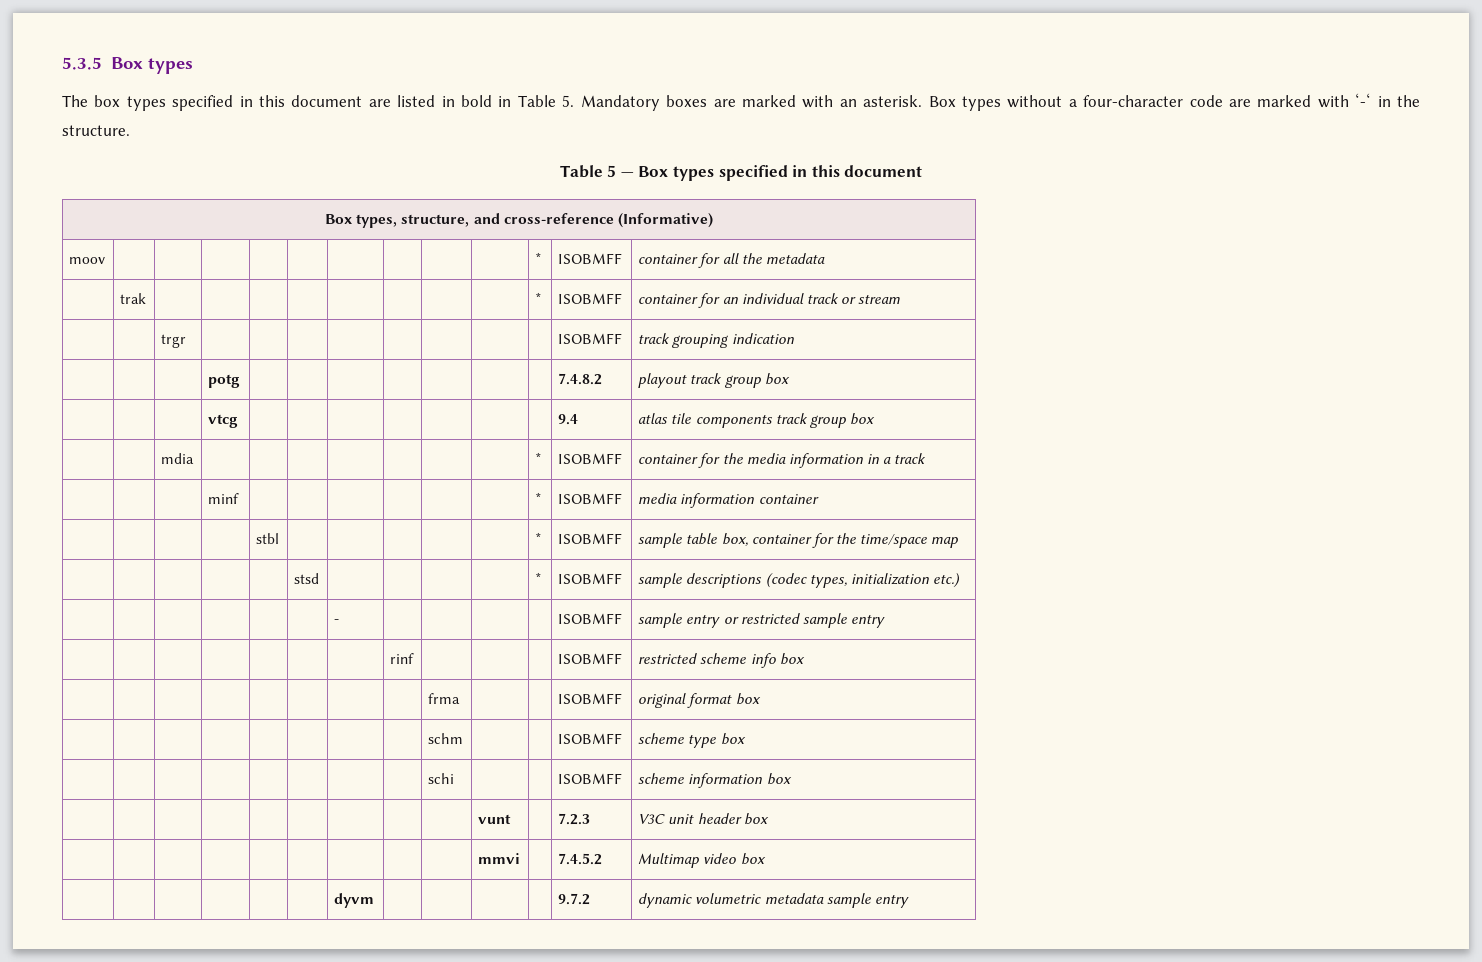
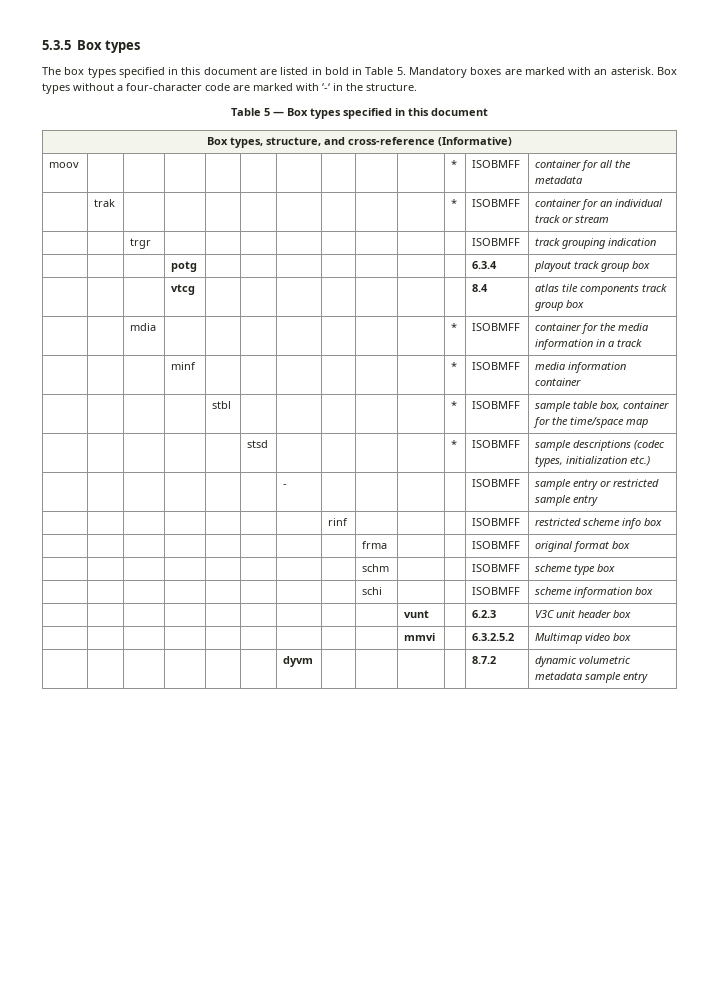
- | | | potg | | | | | | | | 7.4.8.2 | playout track group box
+ | | | potg | | | | | | | | 6.3.4 | playout track group box
- | | | vtcg | | | | | | | | 9.4 | atlas tile components track group box
+ | | | vtcg | | | | | | | | 8.4 | atlas tile components track group box
- | | | | | | | | | vunt | | 7.2.3 | V3C unit header box
+ | | | | | | | | | vunt | | 6.2.3 | V3C unit header box
- | | | | | | | | | mmvi | | 7.4.5.2 | Multimap video box
+ | | | | | | | | | mmvi | | 6.3.2.5.2 | Multimap video box
- | | | | | | dyvm | | | | | 9.7.2 | dynamic volumetric metadata sample entry
+ | | | | | | dyvm | | | | | 8.7.2 | dynamic volumetric metadata sample entry

